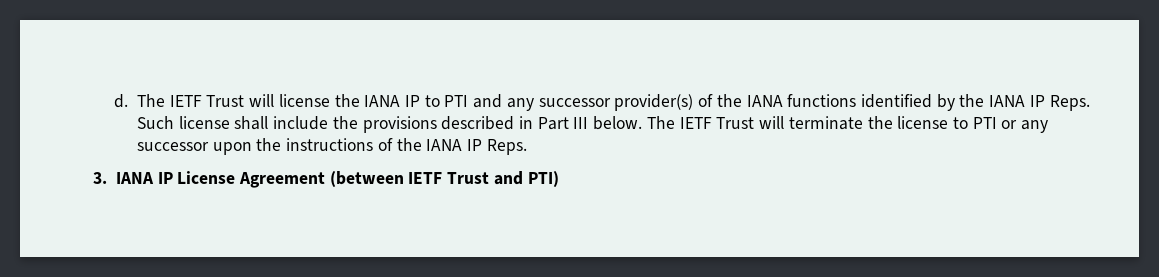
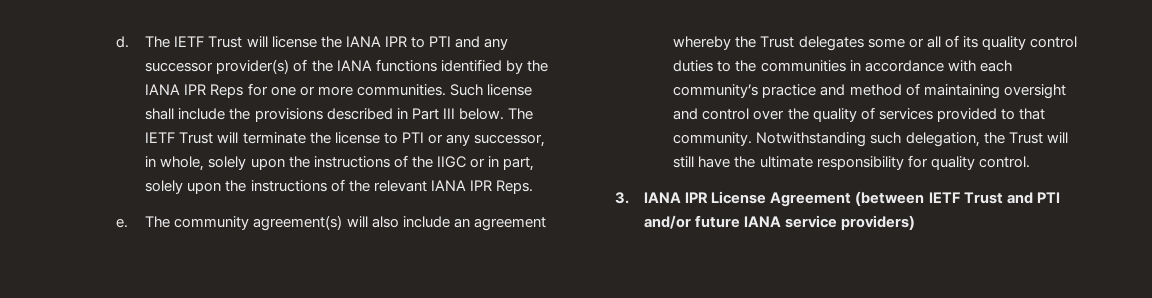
- The IETF Trust will license the IANA IP to PTI and any successor provider(s) of the IANA functions identified by the IANA IP Reps.
+ The IETF Trust will license the IANA IPR to PTI and any successor provider(s) of the IANA functions identified by the IANA IPR Reps for one or more communities.
- The IETF Trust will terminate the license to PTI or any successor upon the instructions of the IANA IP Reps.
- 3. IANA IP License Agreement (between IETF Trust and PTI)
+ The IETF Trust will terminate the license to PTI or any successor, in whole, solely upon the instructions of the IIGC or in part, solely upon the instructions of the relevant IANA IPR Reps.
+ e. The community agreement(s) will also include an agreement whereby the Trust delegates some or all of its quality control duties to the communities in accordance with each community’s practice and method of maintaining oversight and control over the quality of services provided to that community. Notwithstanding such delegation, the Trust will still have the ultimate responsibility for quality control.
+ 3. IANA IPR License Agreement (between IETF Trust and PTI and/or future IANA service providers)

